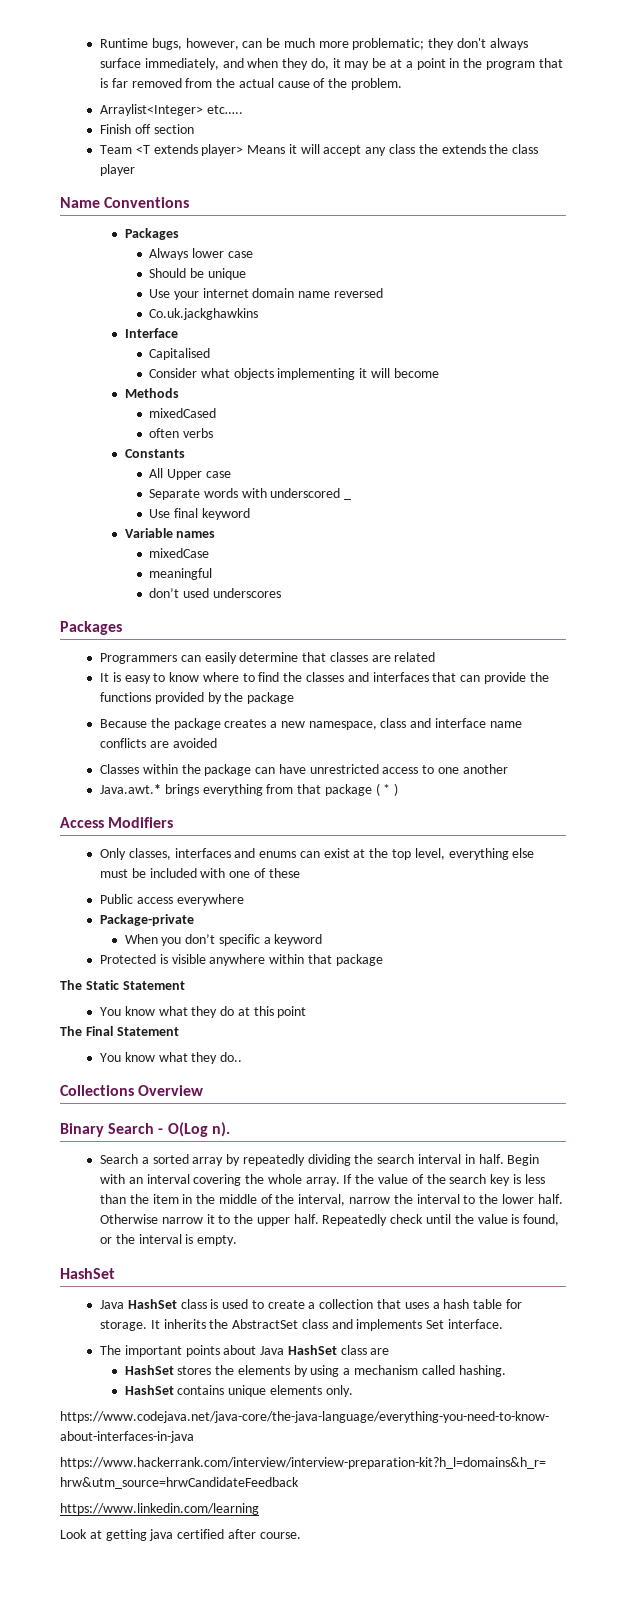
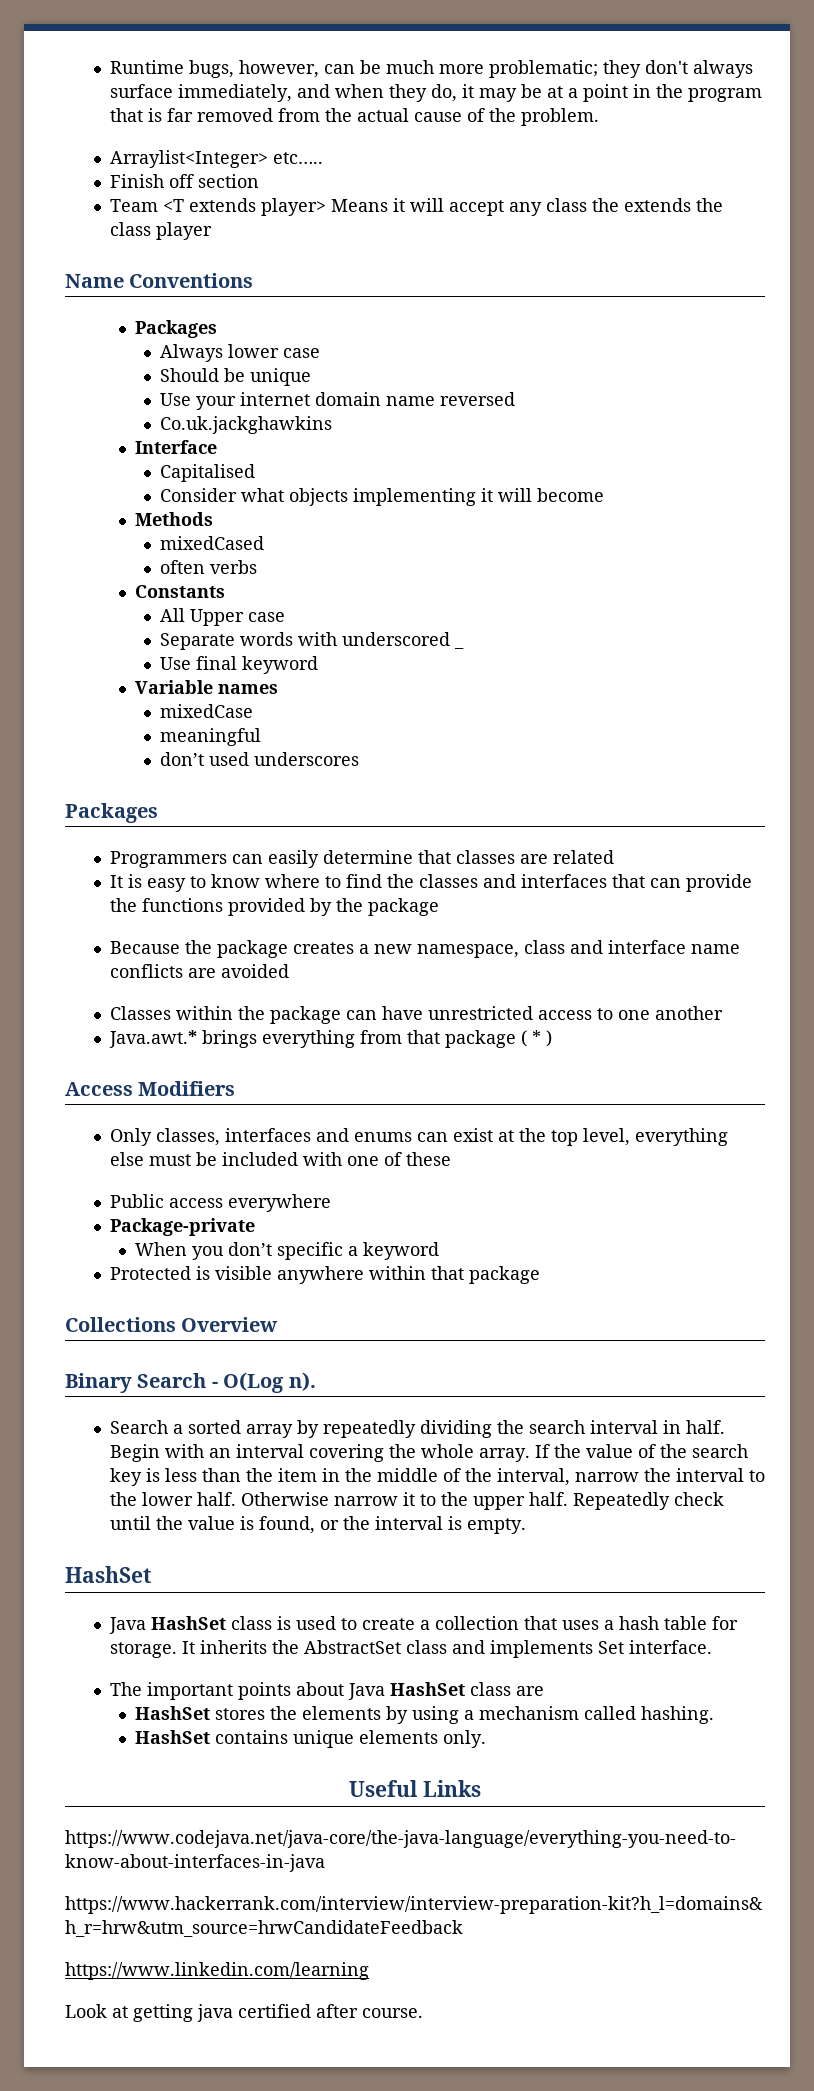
- The Static Statement
- You know what they do at this point
- The Final Statement
- You know what they do..
+ Useful Links

